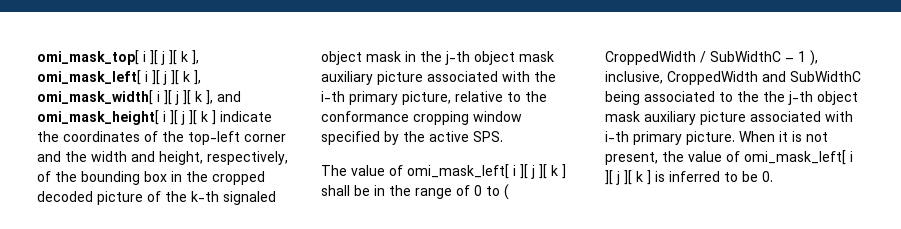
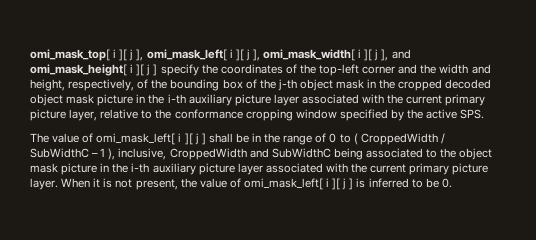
- omi_mask_top[ i ][ j ][ k ], omi_mask_left[ i ][ j ][ k ], omi_mask_width[ i ][ j ][ k ], and omi_mask_height[ i ][ j ][ k ] indicate the coordinates of the top-left corner and the width and height, respectively, of the bounding box in the cropped decoded picture of the k-th signaled object mask in the j-th object mask auxiliary picture associated with the i-th primary picture, relative to the conformance cropping window specified by the active SPS.
+ omi_mask_top[ i ][ j ], omi_mask_left[ i ][ j ], omi_mask_width[ i ][ j ], and omi_mask_height[ i ][ j ] specify the coordinates of the top-left corner and the width and height, respectively, of the bounding box of the j-th object mask in the cropped decoded object mask picture in the i-th auxiliary picture layer associated with the current primary picture layer, relative to the conformance cropping window specified by the active SPS.
- The value of omi_mask_left[ i ][ j ][ k ] shall be in the range of 0 to ( CroppedWidth / SubWidthC – 1 ), inclusive, CroppedWidth and SubWidthC being associated to the the j-th object mask auxiliary picture associated with i-th primary picture.
+ The value of omi_mask_left[ i ][ j ] shall be in the range of 0 to ( CroppedWidth / SubWidthC – 1 ), inclusive, CroppedWidth and SubWidthC being associated to the object mask picture in the i-th auxiliary picture layer associated with the current primary picture layer.
- When it is not present, the value of omi_mask_left[ i ][ j ][ k ] is inferred to be 0.
+ When it is not present, the value of omi_mask_left[ i ][ j ] is inferred to be 0.

